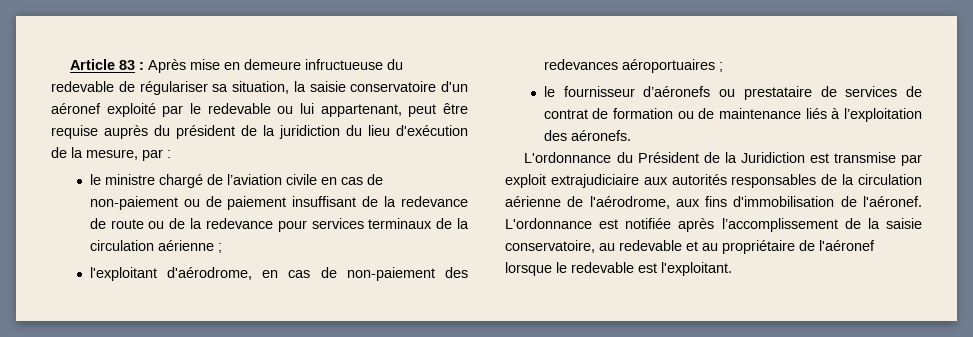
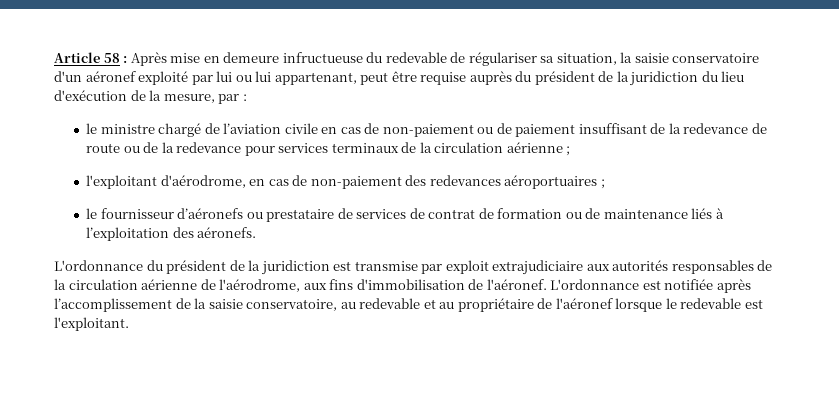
- Article 83 : Après mise en demeure infructueuse du redevable de régulariser sa situation, la saisie conservatoire d'un aéronef exploité par le redevable ou lui appartenant, peut être requise auprès du président de la juridiction du lieu d'exécution de la mesure, par :
+ Article 58 : Après mise en demeure infructueuse du redevable de régulariser sa situation, la saisie conservatoire d'un aéronef exploité par lui ou lui appartenant, peut être requise auprès du président de la juridiction du lieu d'exécution de la mesure, par :
- L'ordonnance du Président de la Juridiction est transmise par exploit extrajudiciaire aux autorités responsables de la circulation aérienne de l'aérodrome, aux fins d'immobilisation de l'aéronef.
+ L'ordonnance du président de la juridiction est transmise par exploit extrajudiciaire aux autorités responsables de la circulation aérienne de l'aérodrome, aux fins d'immobilisation de l'aéronef.

